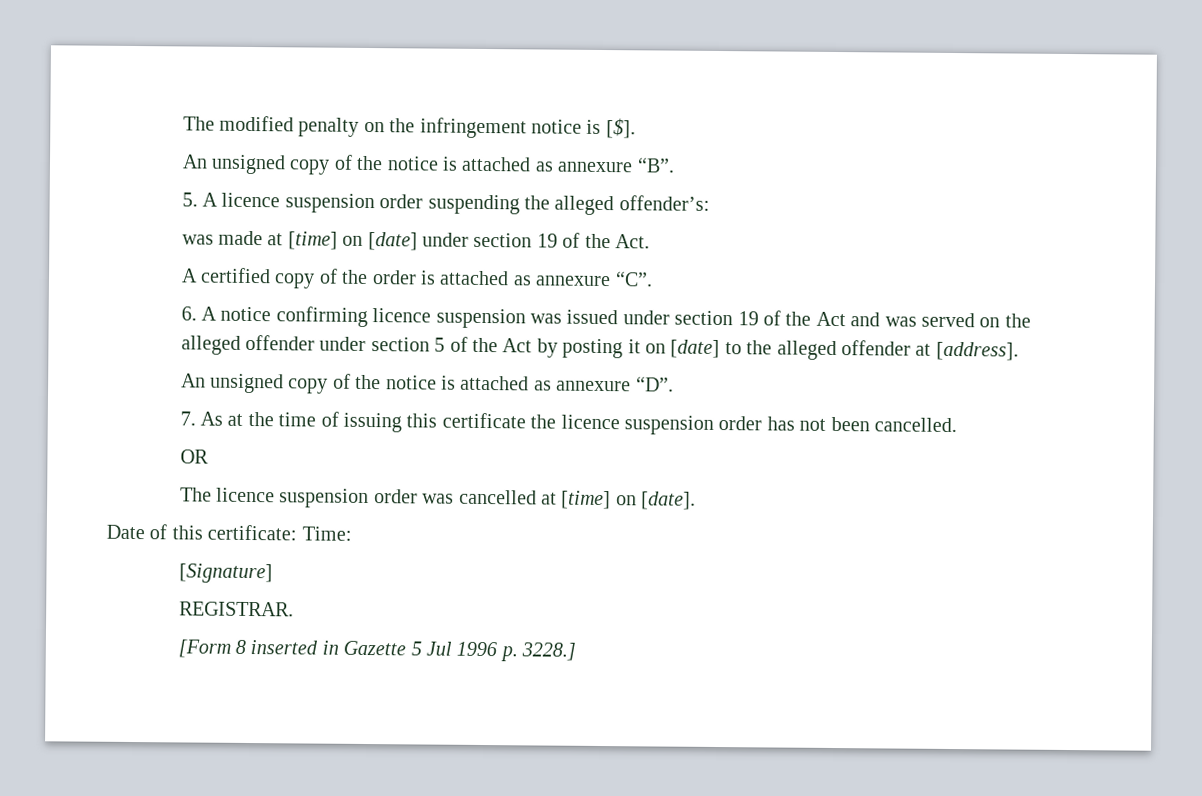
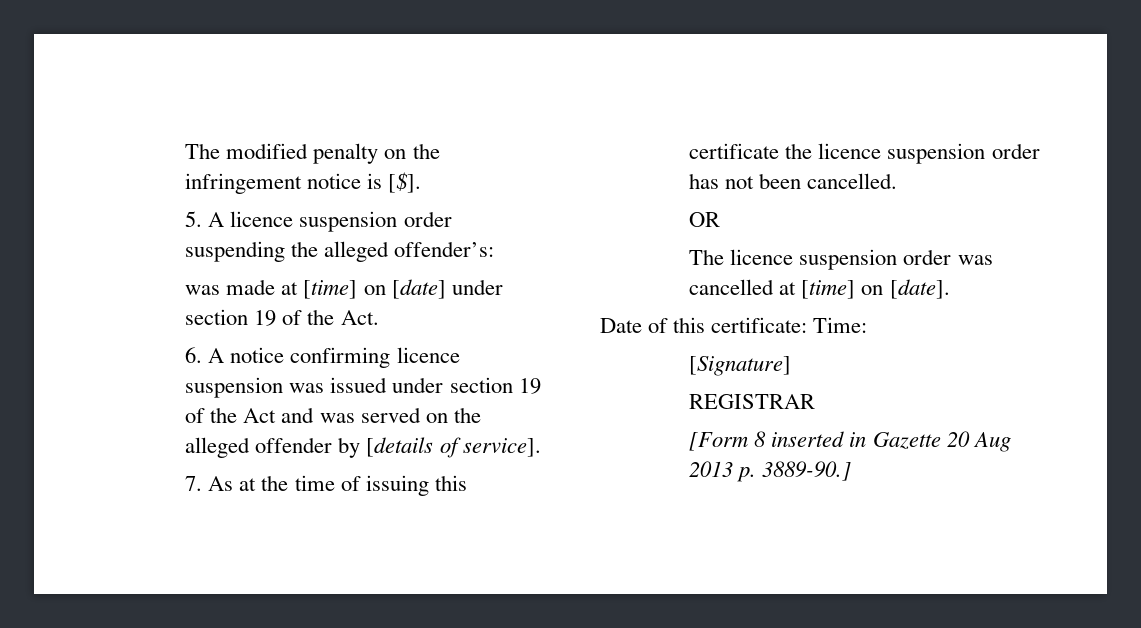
- An unsigned copy of the notice is attached as annexure “B”.
- A certified copy of the order is attached as annexure “C”.
- 6. A notice confirming licence suspension was issued under section 19 of the Act and was served on the alleged offender under section 5 of the Act by posting it on [date] to the alleged offender at [address].
- An unsigned copy of the notice is attached as annexure “D”.
+ 6. A notice confirming licence suspension was issued under section 19 of the Act and was served on the alleged offender by [details of service].
- REGISTRAR.
+ REGISTRAR
- [Form 8 inserted in Gazette 5 Jul 1996 p. 3228.]
+ [Form 8 inserted in Gazette 20 Aug 2013 p. 3889-90.]

